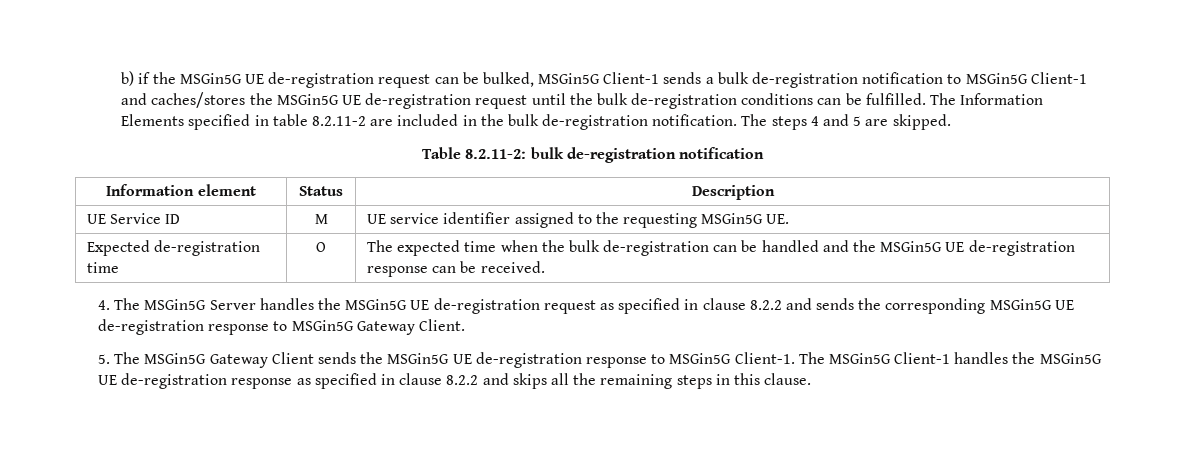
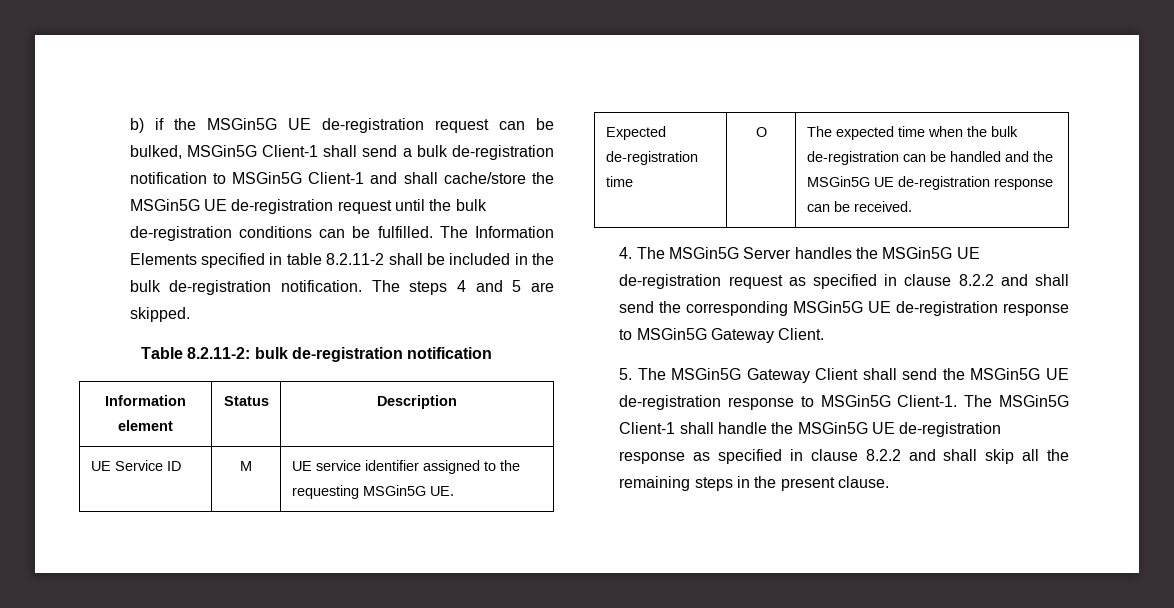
- b) if the MSGin5G UE de-registration request can be bulked, MSGin5G Client-1 sends a bulk de-registration notification to MSGin5G Client-1 and caches/stores the MSGin5G UE de-registration request until the bulk de-registration conditions can be fulfilled.
+ b) if the MSGin5G UE de-registration request can be bulked, MSGin5G Client-1 shall send a bulk de-registration notification to MSGin5G Client-1 and shall cache/store the MSGin5G UE de-registration request until the bulk de-registration conditions can be fulfilled.
- The Information Elements specified in table 8.2.11-2 are included in the bulk de-registration notification.
+ The Information Elements specified in table 8.2.11-2 shall be included in the bulk de-registration notification.
- 4. The MSGin5G Server handles the MSGin5G UE de-registration request as specified in clause 8.2.2 and sends the corresponding MSGin5G UE de-registration response to MSGin5G Gateway Client.
+ 4. The MSGin5G Server handles the MSGin5G UE de-registration request as specified in clause 8.2.2 and shall send the corresponding MSGin5G UE de-registration response to MSGin5G Gateway Client.
- 5. The MSGin5G Gateway Client sends the MSGin5G UE de-registration response to MSGin5G Client-1.
+ 5. The MSGin5G Gateway Client shall send the MSGin5G UE de-registration response to MSGin5G Client-1.
- The MSGin5G Client-1 handles the MSGin5G UE de-registration response as specified in clause 8.2.2 and skips all the remaining steps in this clause.
+ The MSGin5G Client-1 shall handle the MSGin5G UE de-registration response as specified in clause 8.2.2 and shall skip all the remaining steps in the present clause.

